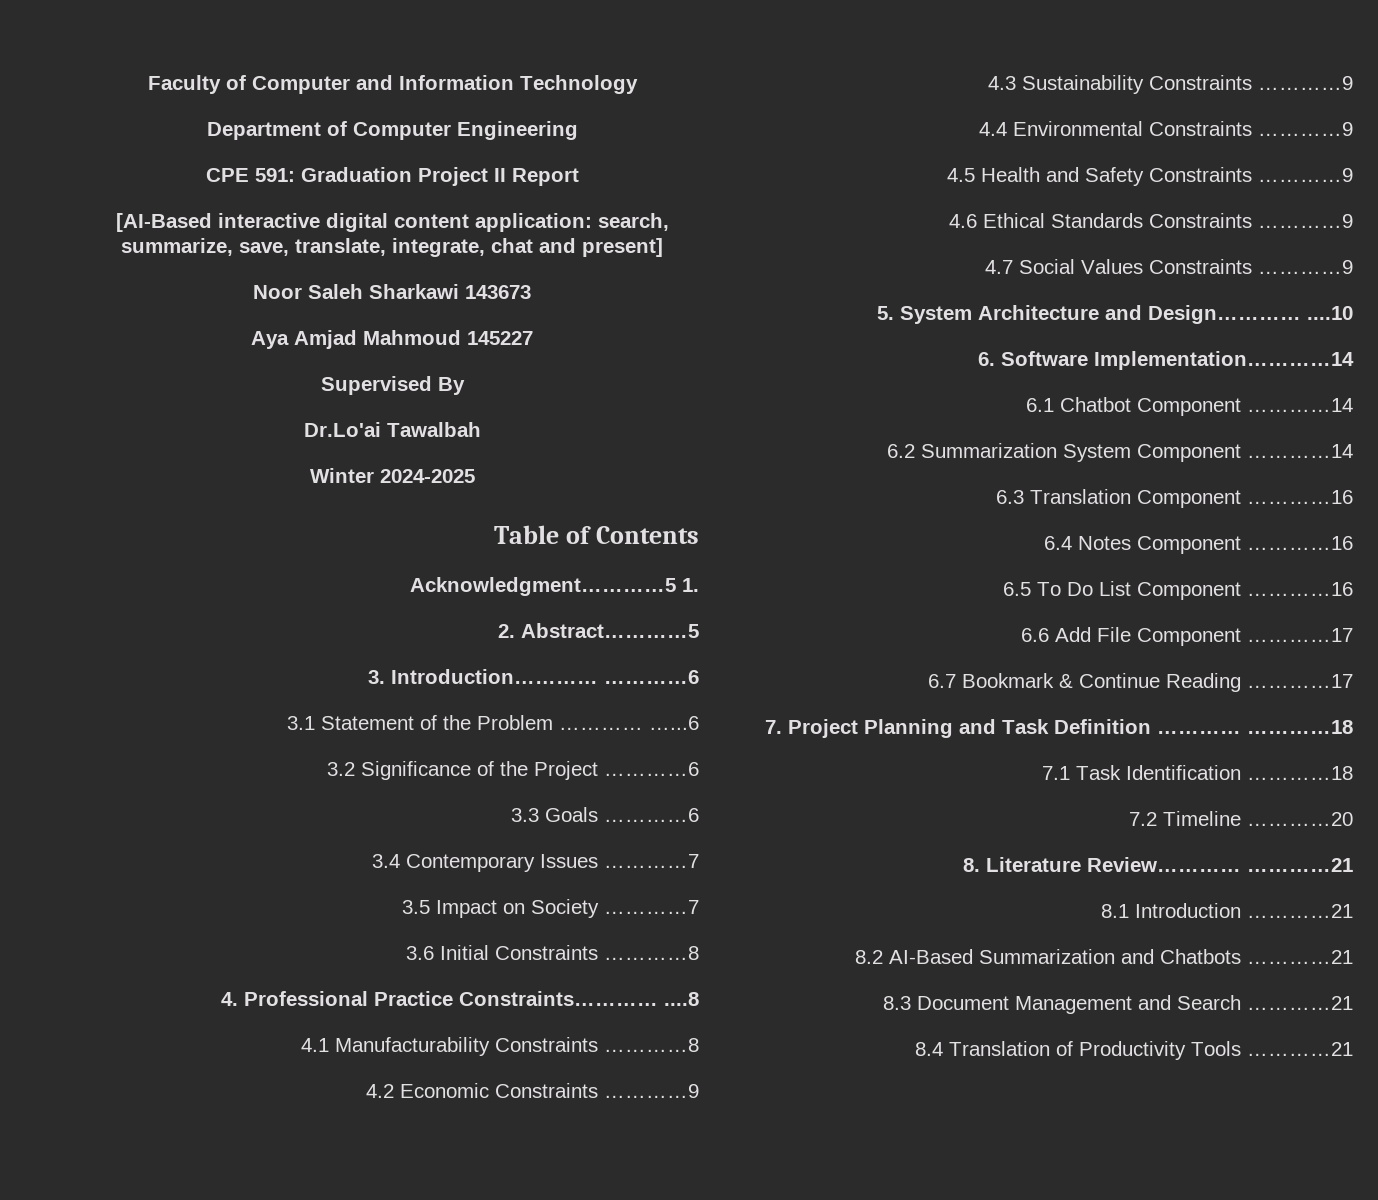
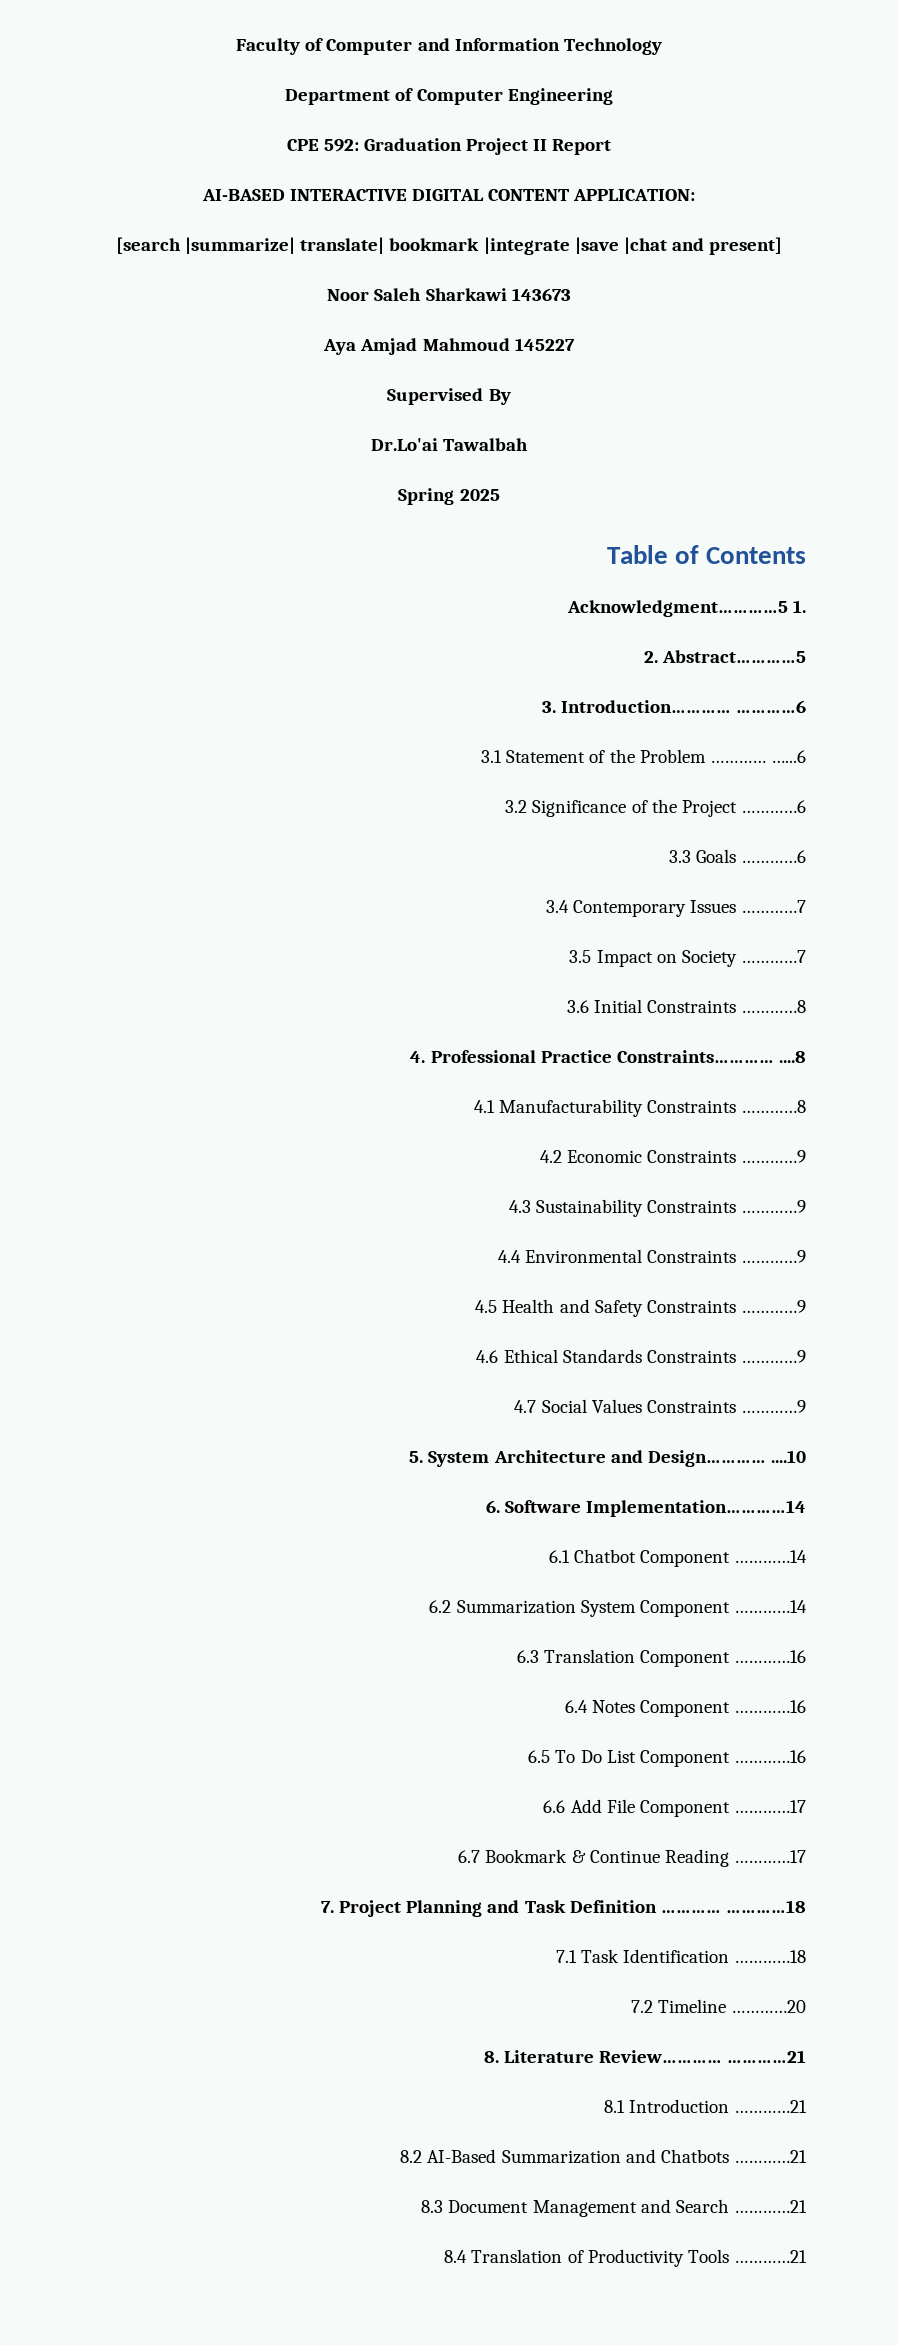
- CPE 591: Graduation Project II Report
+ CPE 592: Graduation Project II Report
- [AI-Based interactive digital content application: search, summarize, save, translate, integrate, chat and present]
+ AI-BASED INTERACTIVE DIGITAL CONTENT APPLICATION:
+ [search |summarize| translate| bookmark |integrate |save |chat and present]
- Winter 2024-2025
+ Spring 2025

